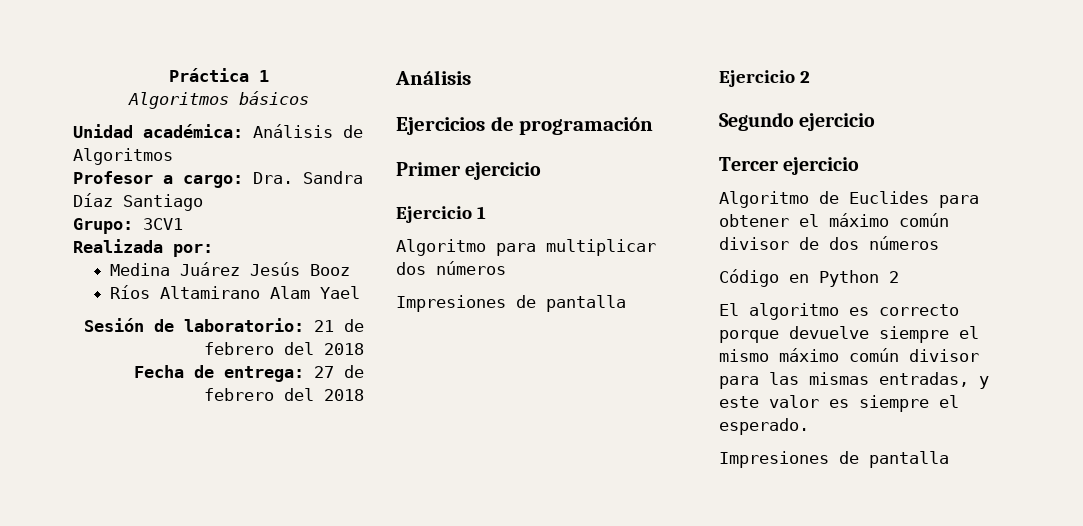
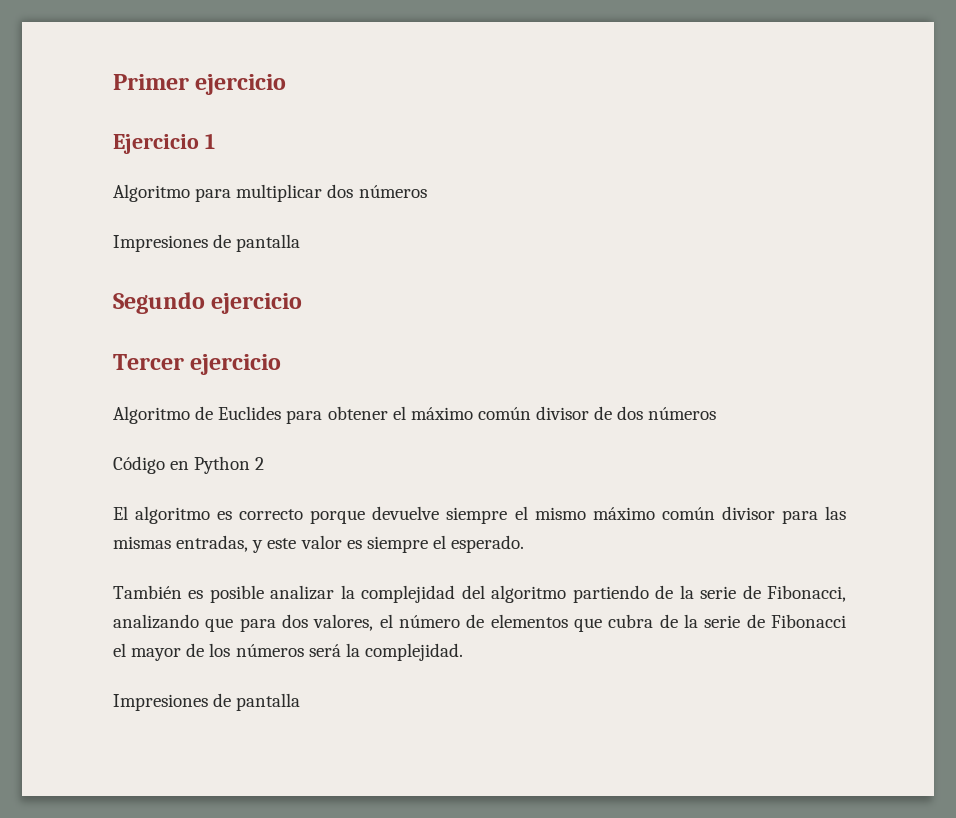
- Práctica 1
- Algoritmos básicos
- Unidad académica: Análisis de Algoritmos
- Profesor a cargo: Dra. Sandra Díaz Santiago
- Grupo: 3CV1
- Realizada por:
- Medina Juárez Jesús Booz
- Ríos Altamirano Alam Yael
- Sesión de laboratorio: 21 de febrero del 2018
- Fecha de entrega: 27 de febrero del 2018
- Análisis
- Ejercicios de programación
- Ejercicio 2
+ También es posible analizar la complejidad del algoritmo partiendo de la serie de Fibonacci, analizando que para dos valores, el número de elementos que cubra de la serie de Fibonacci el mayor de los números será la complejidad.

